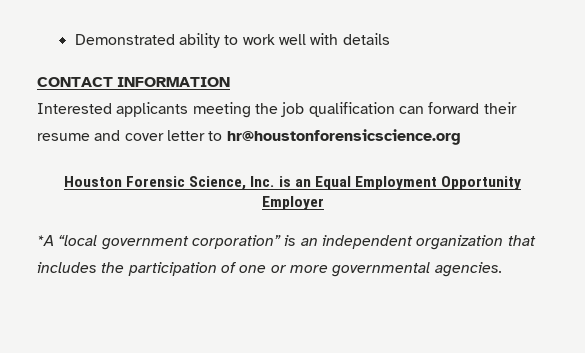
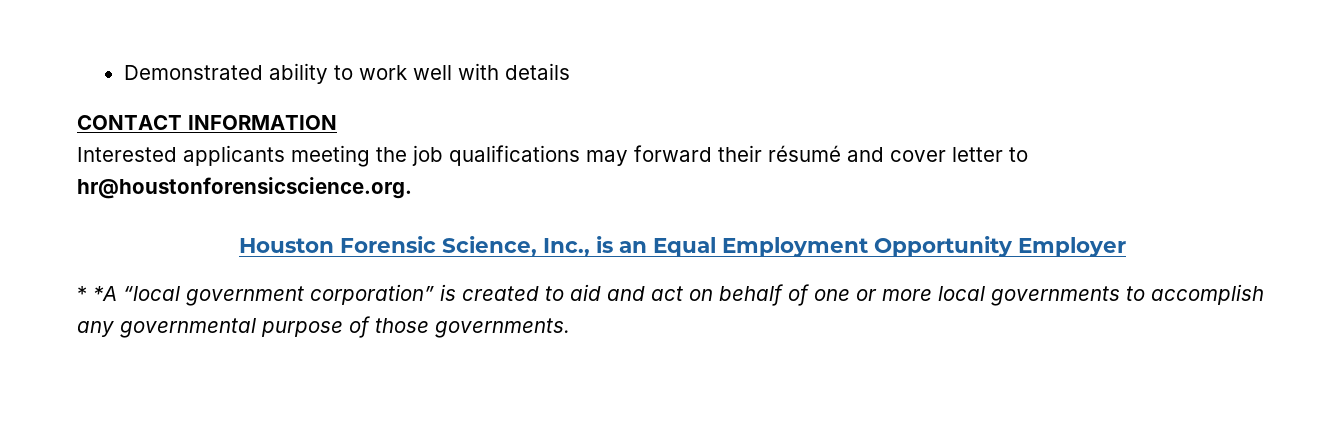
- Interested applicants meeting the job qualification can forward their resume and cover letter to hr@houstonforensicscience.org
+ Interested applicants meeting the job qualifications may forward their résumé and cover letter to hr@houstonforensicscience.org.
- Houston Forensic Science, Inc. is an Equal Employment Opportunity Employer
+ Houston Forensic Science, Inc., is an Equal Employment Opportunity Employer
- *A “local government corporation” is an independent organization that includes the participation of one or more governmental agencies.
+ * *A “local government corporation” is created to aid and act on behalf of one or more local governments to accomplish any governmental purpose of those governments.

